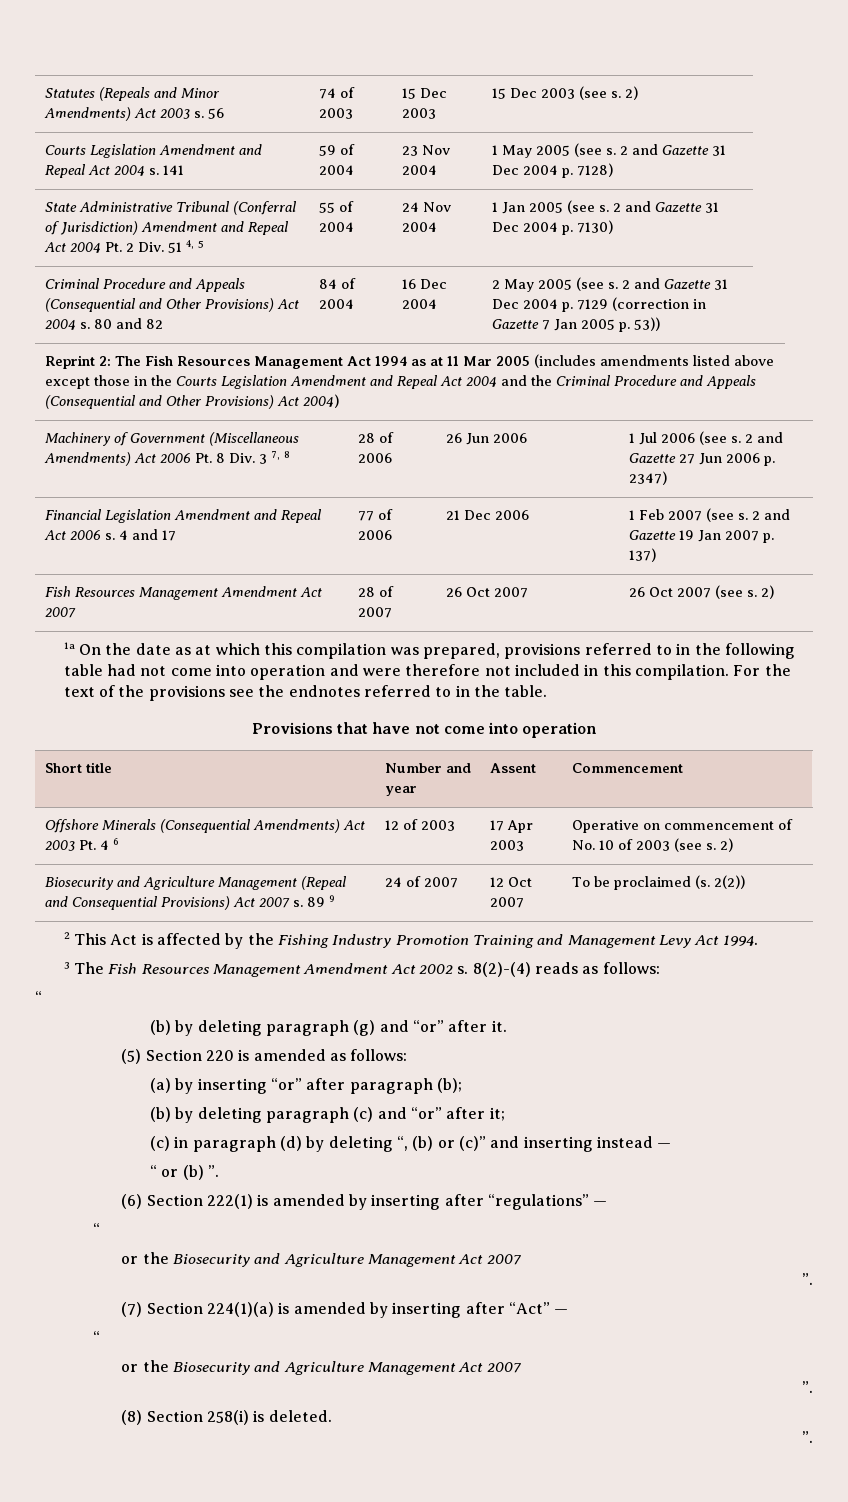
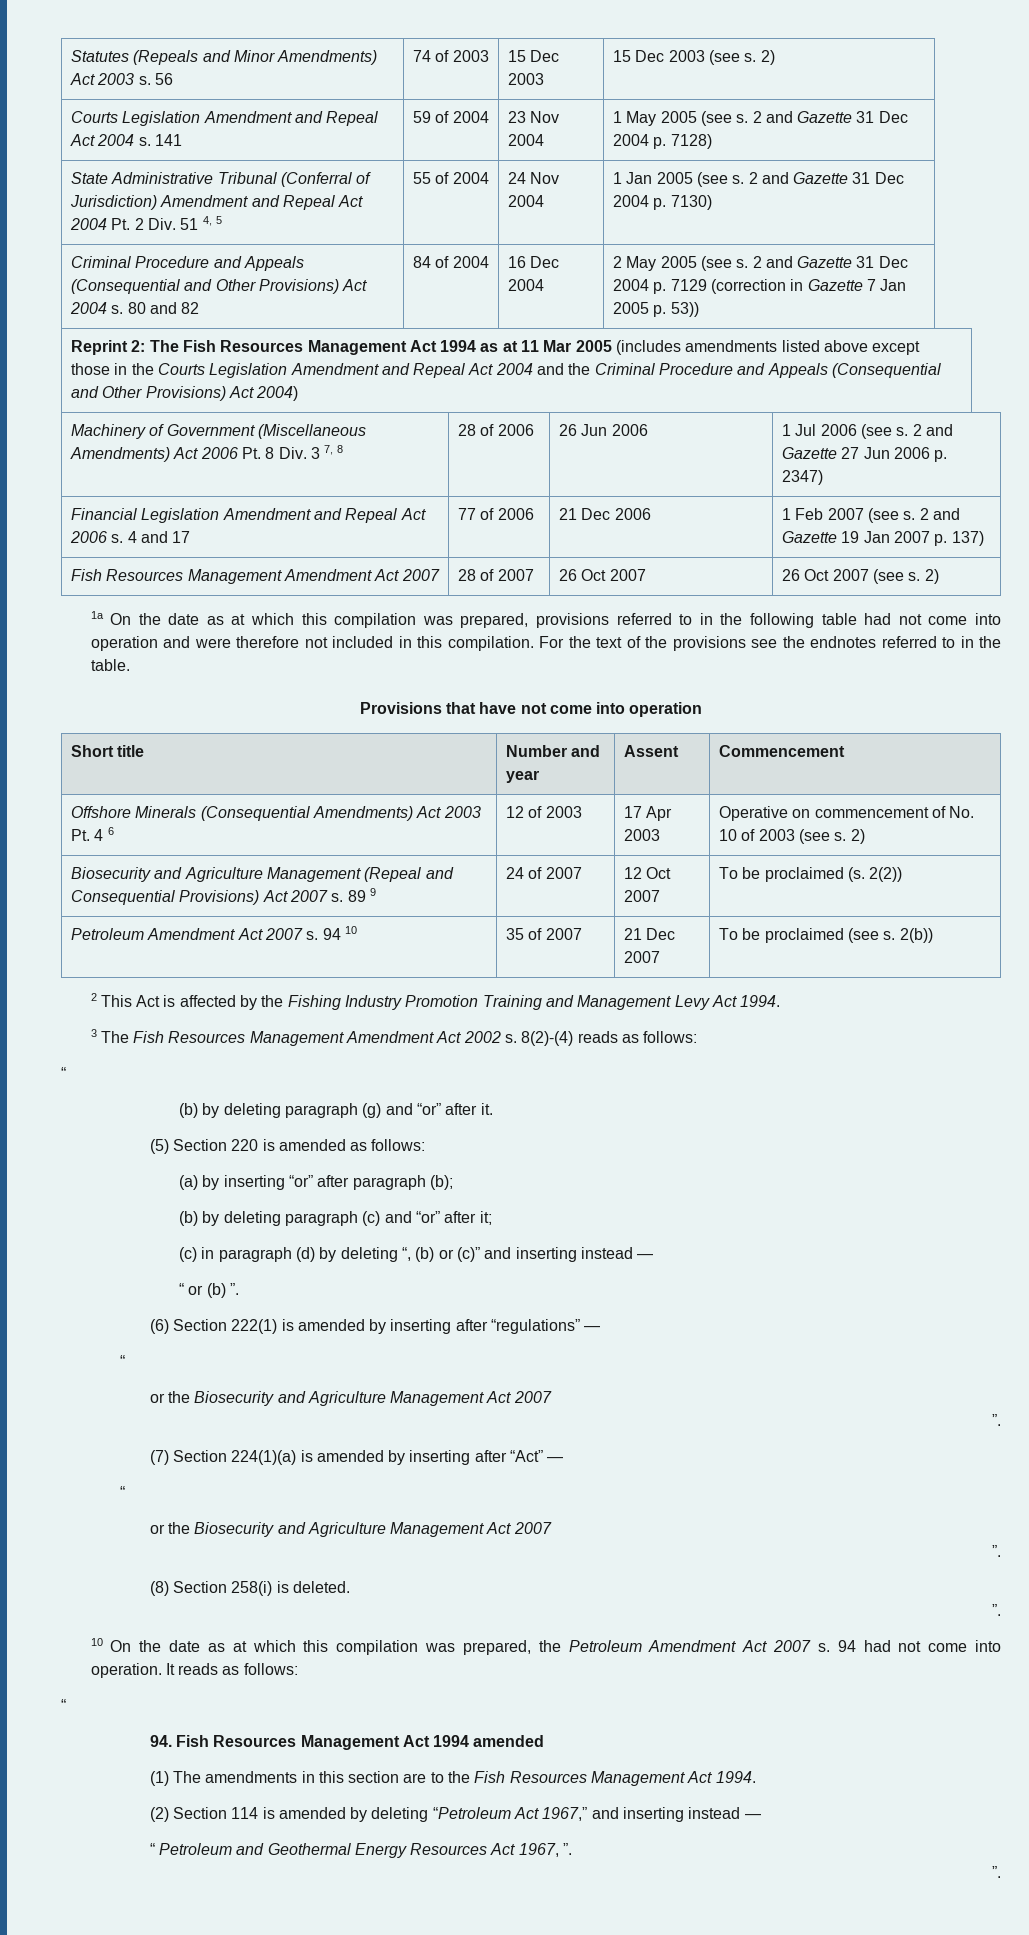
+ Petroleum Amendment Act 2007 s. 94 10 | 35 of 2007 | 21 Dec 2007 | To be proclaimed (see s. 2(b))
+ 10 On the date as at which this compilation was prepared, the Petroleum Amendment Act 2007 s. 94 had not come into operation. It reads as follows:
+ “
+ 94. Fish Resources Management Act 1994 amended
+ (1) The amendments in this section are to the Fish Resources Management Act 1994.
+ (2) Section 114 is amended by deleting “Petroleum Act 1967,” and inserting instead —
+ “ Petroleum and Geothermal Energy Resources Act 1967, ”.
+ ”.

